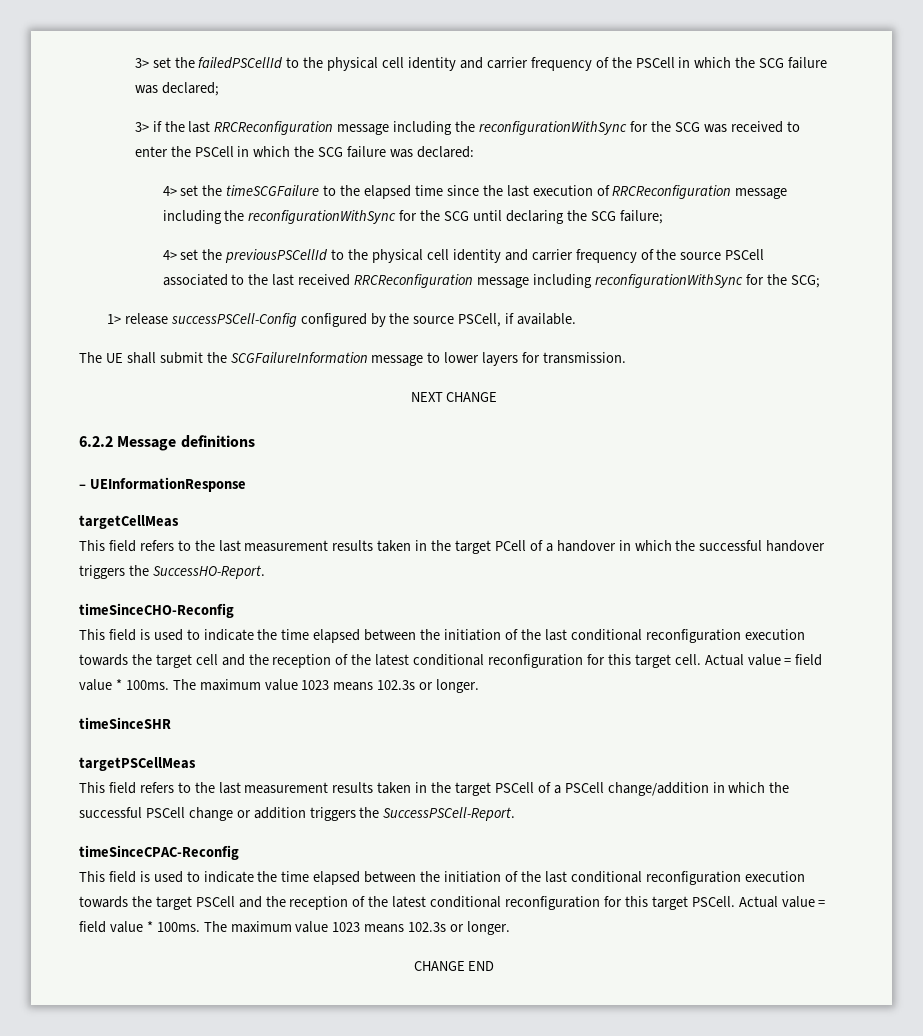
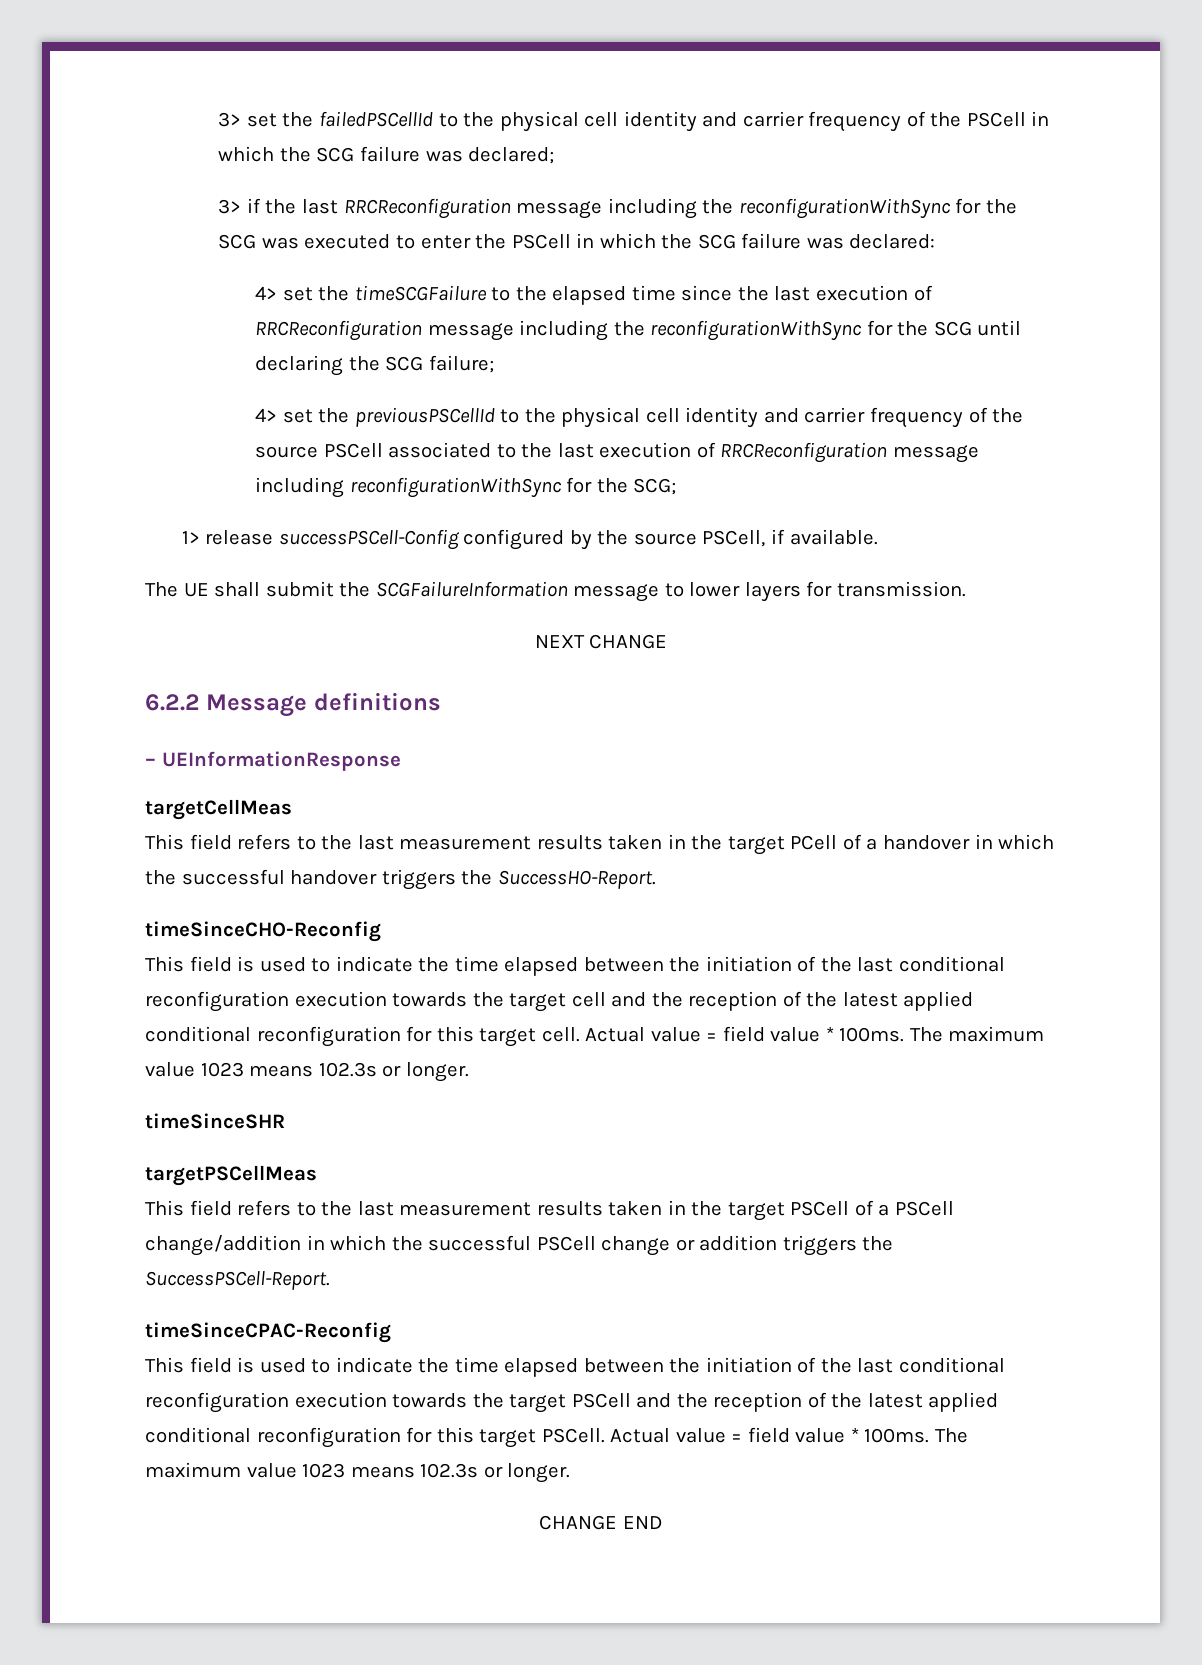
- 3> if the last RRCReconfiguration message including the reconfigurationWithSync for the SCG was received to enter the PSCell in which the SCG failure was declared:
+ 3> if the last RRCReconfiguration message including the reconfigurationWithSync for the SCG was executed to enter the PSCell in which the SCG failure was declared:
- 4> set the previousPSCellId to the physical cell identity and carrier frequency of the source PSCell associated to the last received RRCReconfiguration message including reconfigurationWithSync for the SCG;
+ 4> set the previousPSCellId to the physical cell identity and carrier frequency of the source PSCell associated to the last execution of RRCReconfiguration message including reconfigurationWithSync for the SCG;
- This field is used to indicate the time elapsed between the initiation of the last conditional reconfiguration execution towards the target cell and the reception of the latest conditional reconfiguration for this target cell.
+ This field is used to indicate the time elapsed between the initiation of the last conditional reconfiguration execution towards the target cell and the reception of the latest applied conditional reconfiguration for this target cell.
- This field is used to indicate the time elapsed between the initiation of the last conditional reconfiguration execution towards the target PSCell and the reception of the latest conditional reconfiguration for this target PSCell.
+ This field is used to indicate the time elapsed between the initiation of the last conditional reconfiguration execution towards the target PSCell and the reception of the latest applied conditional reconfiguration for this target PSCell.

